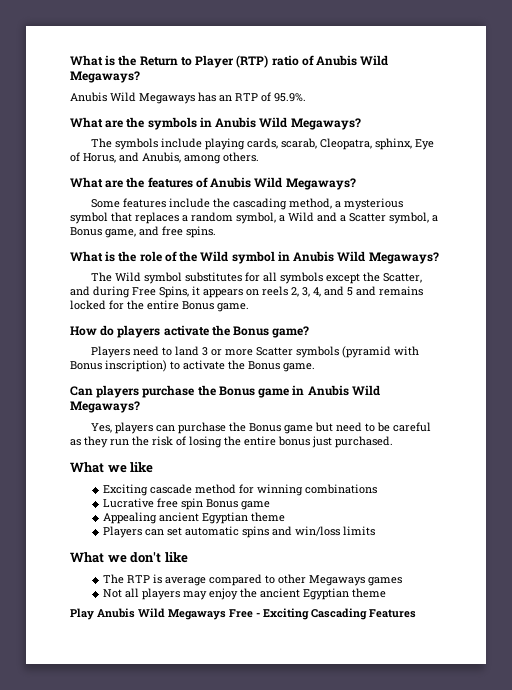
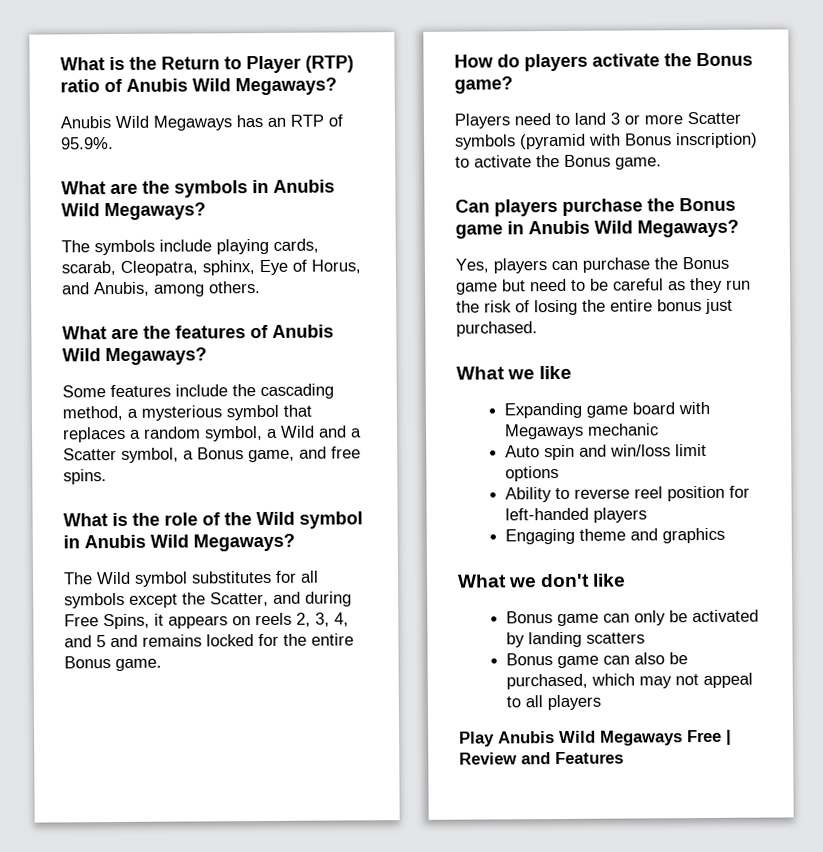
- Exciting cascade method for winning combinations
- Lucrative free spin Bonus game
- Appealing ancient Egyptian theme
- Players can set automatic spins and win/loss limits
+ Expanding game board with Megaways mechanic
+ Auto spin and win/loss limit options
+ Ability to reverse reel position for left-handed players
+ Engaging theme and graphics
  What we don't like
- The RTP is average compared to other Megaways games
- Not all players may enjoy the ancient Egyptian theme
+ Bonus game can only be activated by landing scatters
+ Bonus game can also be purchased, which may not appeal to all players
- Play Anubis Wild Megaways Free - Exciting Cascading Features
+ Play Anubis Wild Megaways Free | Review and Features

